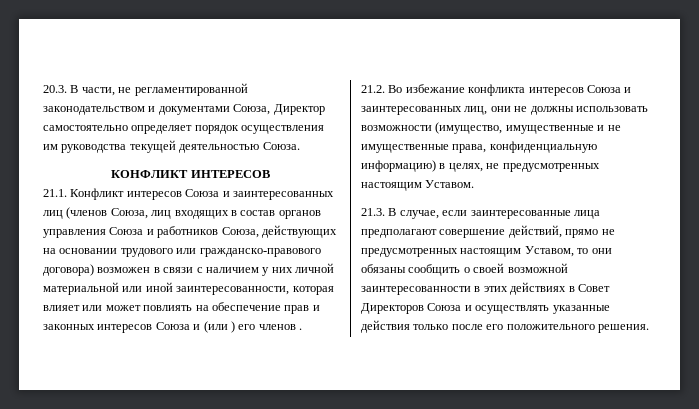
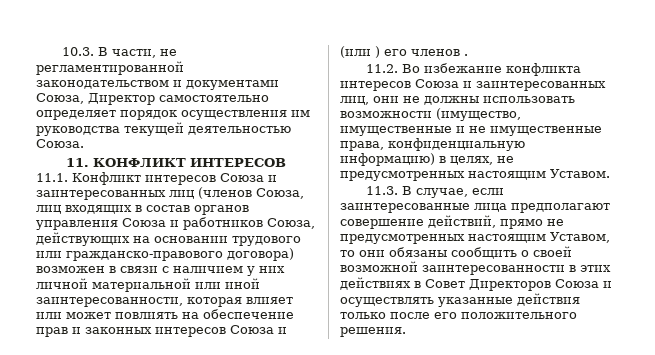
- 20.3. В части, не регламентированной законодательством и документами Союза, Директор самостоятельно определяет порядок осуществления им руководства текущей деятельностью Союза.
+ 10.3. В части, не регламентированной законодательством и документами Союза, Директор самостоятельно определяет порядок осуществления им руководства текущей деятельностью Союза.
- КОНФЛИКТ ИНТЕРЕСОВ
+ 11. КОНФЛИКТ ИНТЕРЕСОВ
- 21.1. Конфликт интересов Союза и заинтересованных лиц (членов Союза, лиц входящих в состав органов управления Союза и работников Союза, действующих на основании трудового или гражданско-правового договора) возможен в связи с наличием у них личной материальной или иной заинтересованности, которая влияет или может повлиять на обеспечение прав и законных интересов Союза и (или ) его членов .
+ 11.1. Конфликт интересов Союза и заинтересованных лиц (членов Союза, лиц входящих в состав органов управления Союза и работников Союза, действующих на основании трудового или гражданско-правового договора) возможен в связи с наличием у них личной материальной или иной заинтересованности, которая влияет или может повлиять на обеспечение прав и законных интересов Союза и (или ) его членов .
- 21.2. Во избежание конфликта интересов Союза и заинтересованных лиц, они не должны использовать возможности (имущество, имущественные и не имущественные права, конфиденциальную информацию) в целях, не предусмотренных настоящим Уставом.
+ 11.2. Во избежание конфликта интересов Союза и заинтересованных лиц, они не должны использовать возможности (имущество, имущественные и не имущественные права, конфиденциальную информацию) в целях, не предусмотренных настоящим Уставом.
- 21.3. В случае, если заинтересованные лица предполагают совершение действий, прямо не предусмотренных настоящим Уставом, то они обязаны сообщить о своей возможной заинтересованности в этих действиях в Совет Директоров Союза и осуществлять указанные действия только после его положительного решения.
+ 11.3. В случае, если заинтересованные лица предполагают совершение действий, прямо не предусмотренных настоящим Уставом, то они обязаны сообщить о своей возможной заинтересованности в этих действиях в Совет Директоров Союза и осуществлять указанные действия только после его положительного решения.

